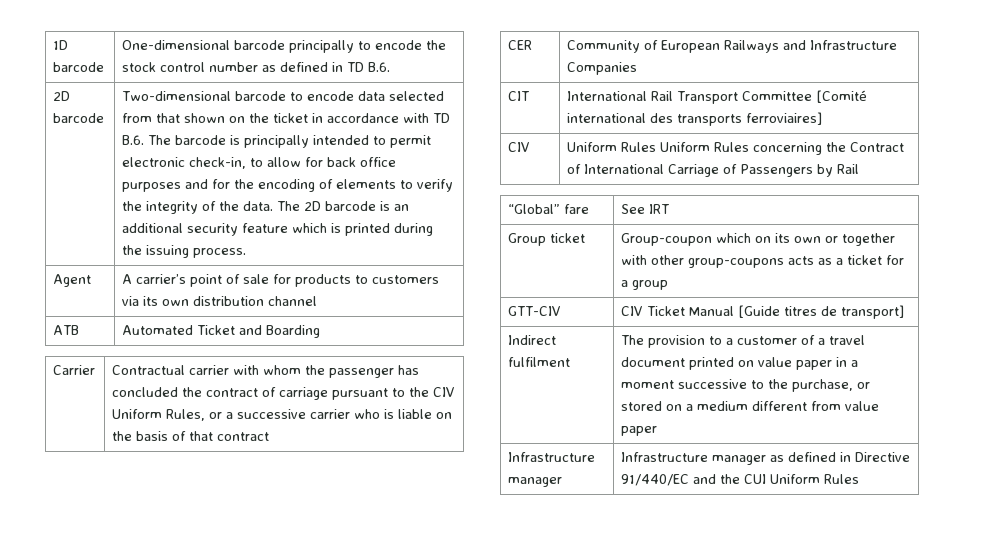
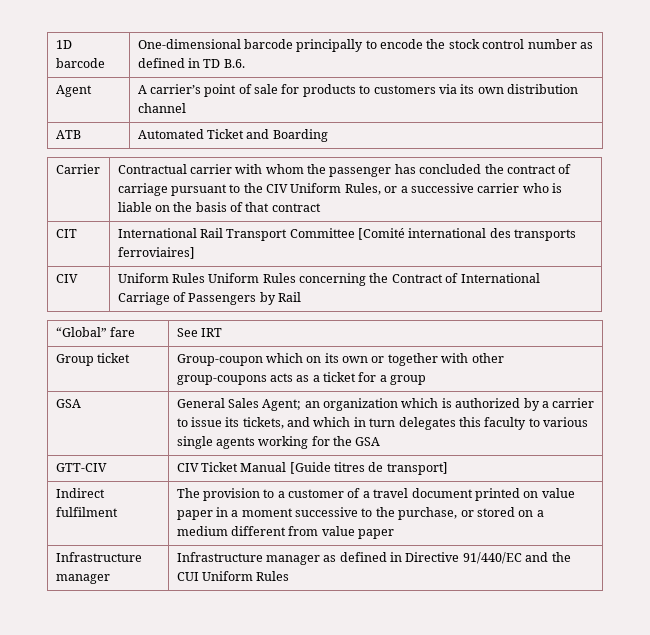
- 2D barcode | Two-dimensional barcode to encode data selected from that shown on the ticket in accordance with TD B.6. The barcode is principally intended to permit electronic check-in, to allow for back office purposes and for the encoding of elements to verify the integrity of the data. The 2D barcode is an additional security feature which is printed during the issuing process.
- CER | Community of European Railways and Infrastructure Companies
+ GSA | General Sales Agent; an organization which is authorized by a carrier to issue its tickets, and which in turn delegates this faculty to various single agents working for the GSA

